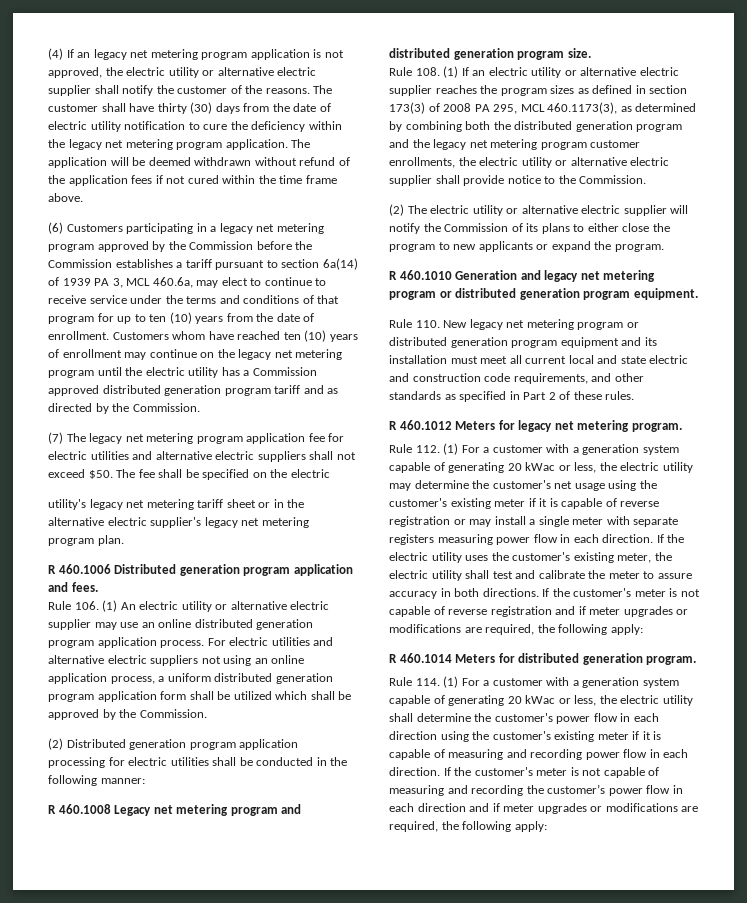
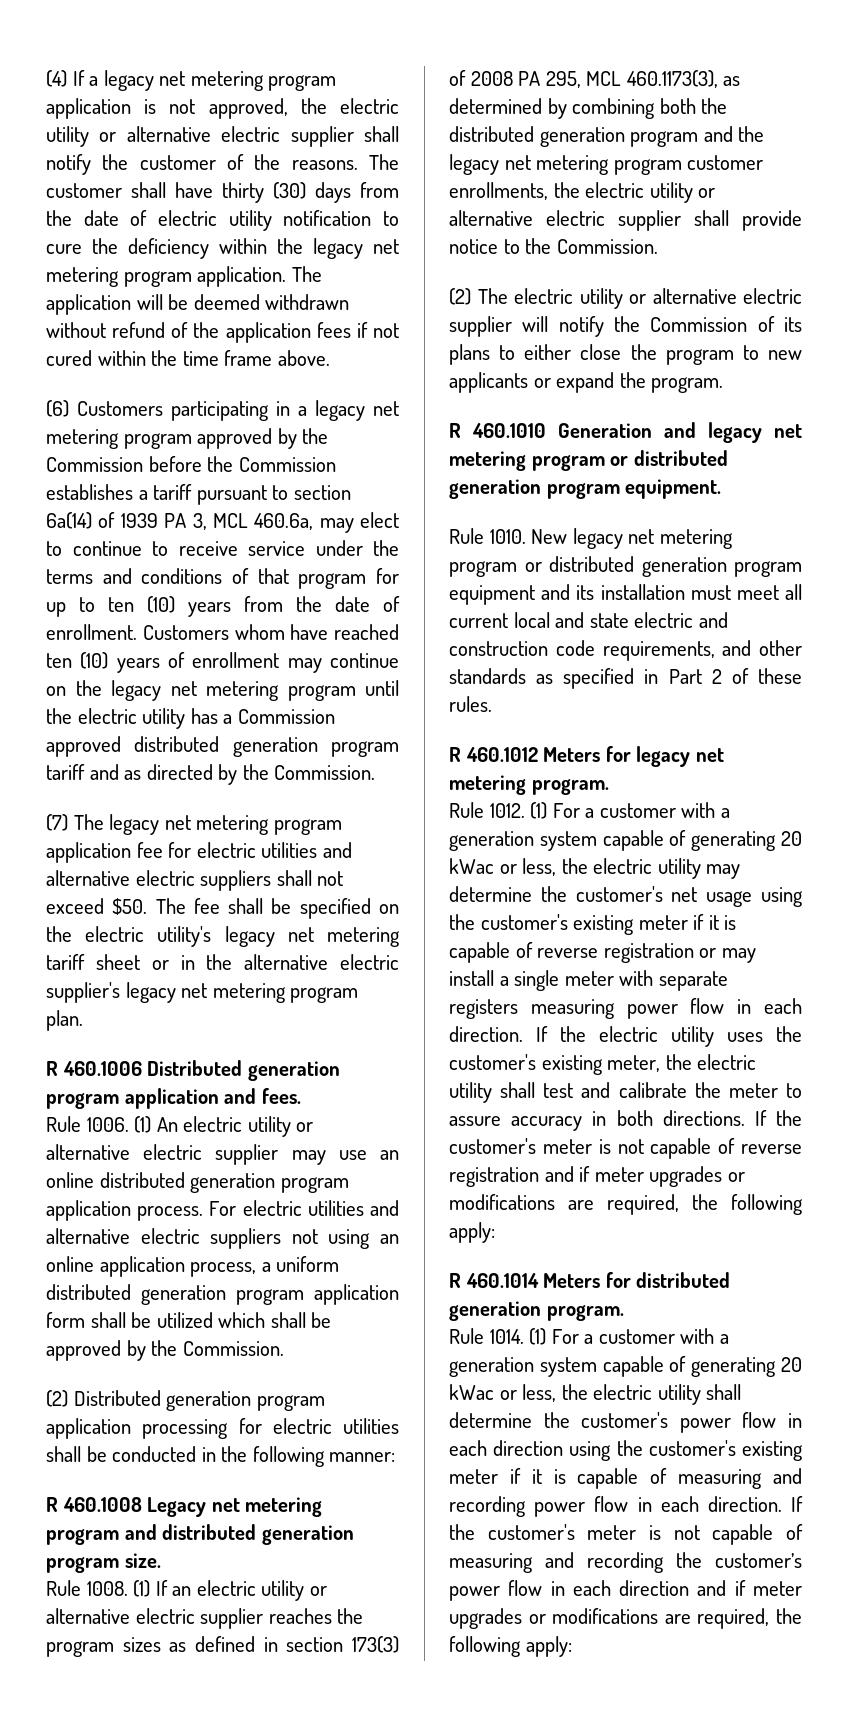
- (4) If an legacy net metering program application is not approved, the electric utility or alternative electric supplier shall notify the customer of the reasons.
+ (4) If a legacy net metering program application is not approved, the electric utility or alternative electric supplier shall notify the customer of the reasons.
- The fee shall be specified on the electric
- utility's legacy net metering tariff sheet or in the alternative electric supplier's legacy net metering program plan.
+ The fee shall be specified on the electric utility's legacy net metering tariff sheet or in the alternative electric supplier's legacy net metering program plan.
- Rule 106. (1) An electric utility or alternative electric supplier may use an online distributed generation program application process.
+ Rule 1006. (1) An electric utility or alternative electric supplier may use an online distributed generation program application process.
- Rule 108. (1) If an electric utility or alternative electric supplier reaches the program sizes as defined in section 173(3) of 2008 PA 295, MCL 460.1173(3), as determined by combining both the distributed generation program and the legacy net metering program customer enrollments, the electric utility or alternative electric supplier shall provide notice to the Commission.
+ Rule 1008. (1) If an electric utility or alternative electric supplier reaches the program sizes as defined in section 173(3) of 2008 PA 295, MCL 460.1173(3), as determined by combining both the distributed generation program and the legacy net metering program customer enrollments, the electric utility or alternative electric supplier shall provide notice to the Commission.
- Rule 110. New legacy net metering program or distributed generation program equipment and its installation must meet all current local and state electric and construction code requirements, and other standards as specified in Part 2 of these rules.
+ Rule 1010. New legacy net metering program or distributed generation program equipment and its installation must meet all current local and state electric and construction code requirements, and other standards as specified in Part 2 of these rules.
- Rule 112. (1) For a customer with a generation system capable of generating 20 kWac or less, the electric utility may determine the customer's net usage using the customer's existing meter if it is capable of reverse registration or may install a single meter with separate registers measuring power flow in each direction.
+ Rule 1012. (1) For a customer with a generation system capable of generating 20 kWac or less, the electric utility may determine the customer's net usage using the customer's existing meter if it is capable of reverse registration or may install a single meter with separate registers measuring power flow in each direction.
- Rule 114. (1) For a customer with a generation system capable of generating 20 kWac or less, the electric utility shall determine the customer's power flow in each direction using the customer's existing meter if it is capable of measuring and recording power flow in each direction.
+ Rule 1014. (1) For a customer with a generation system capable of generating 20 kWac or less, the electric utility shall determine the customer's power flow in each direction using the customer's existing meter if it is capable of measuring and recording power flow in each direction.

